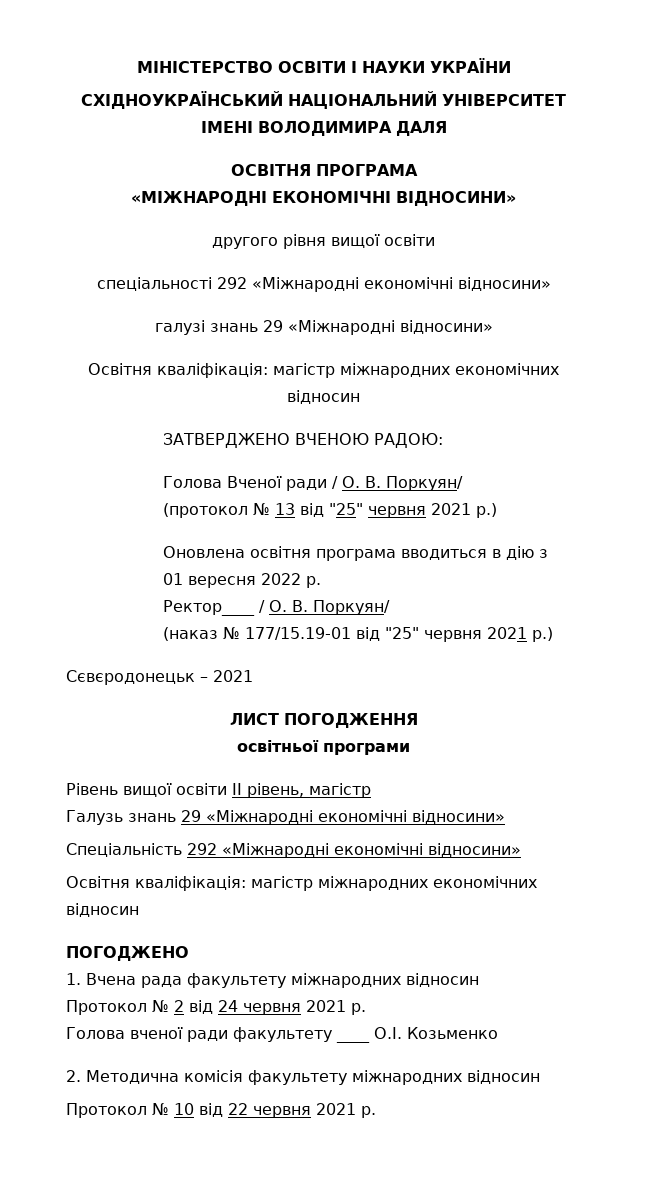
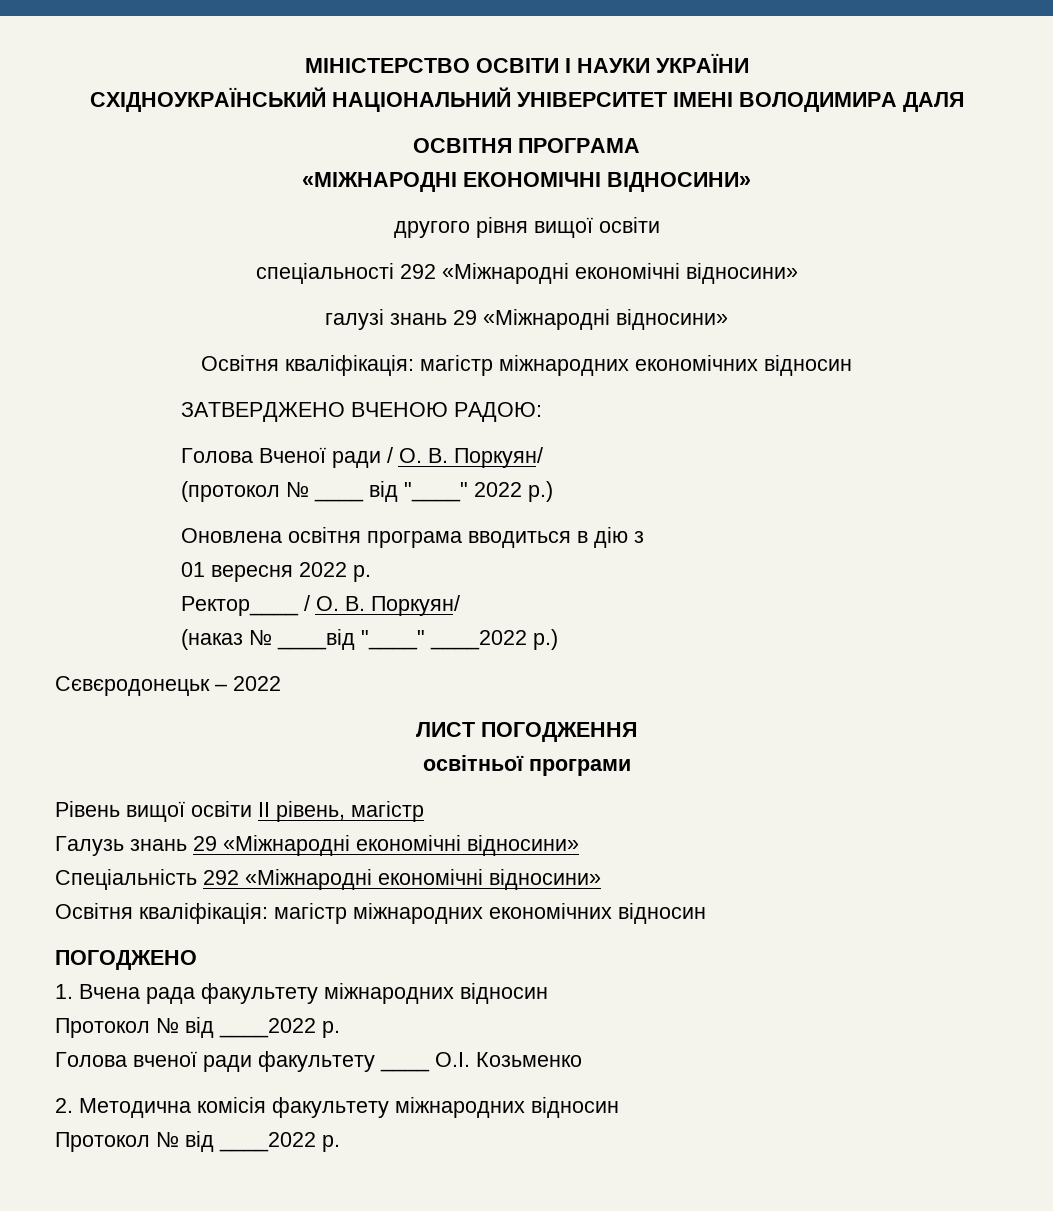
- (протокол № 13 від "25" червня 2021 р.)
+ (протокол № ____ від "____" 2022 р.)
- (наказ № 177/15.19-01 від "25" червня 2021 р.)
+ (наказ № ____від "____" ____2022 р.)
- Сєвєродонецьк – 2021
+ Сєвєродонецьк – 2022
  1. Вчена рада факультету міжнародних відносин
- Протокол № 2 від 24 червня 2021 р.
+ Протокол № від ____2022 р.
  2. Методична комісія факультету міжнародних відносин
- Протокол № 10 від 22 червня 2021 р.
+ Протокол № від ____2022 р.

